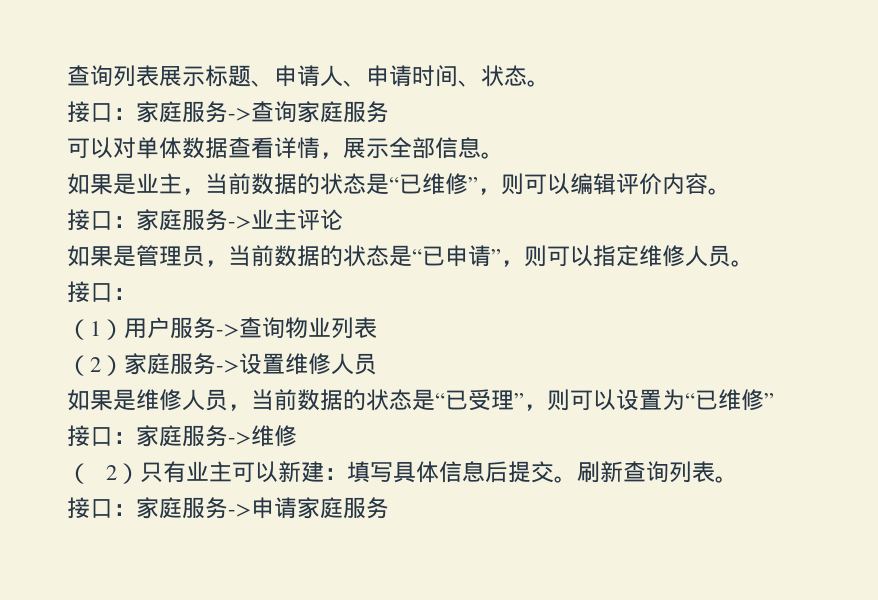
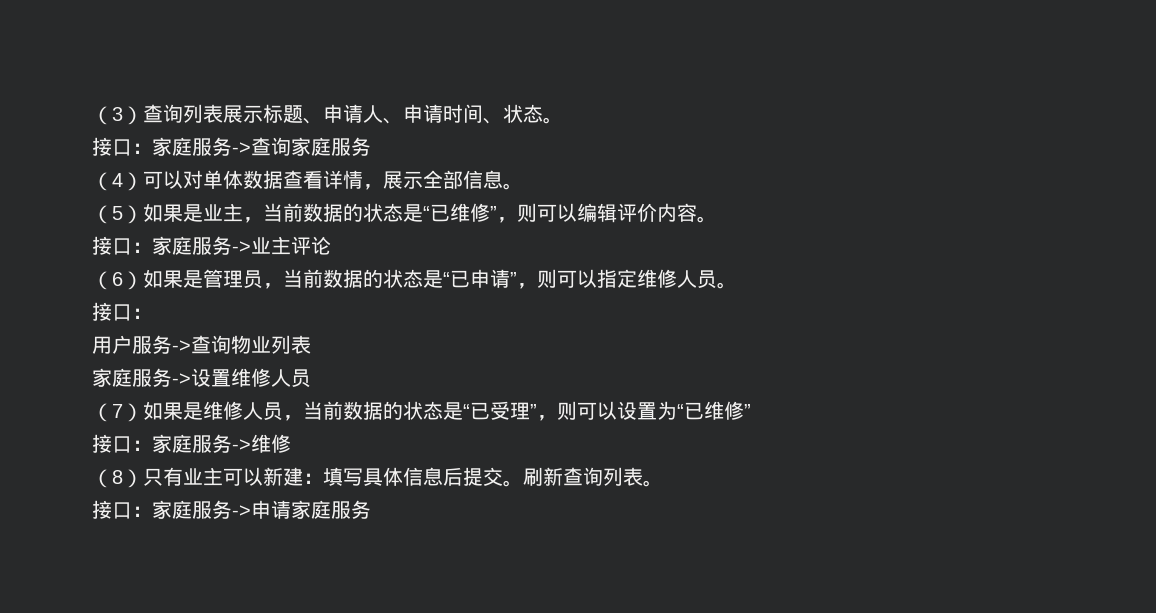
- 查询列表展示标题、申请人、申请时间、状态。
+ （3）查询列表展示标题、申请人、申请时间、状态。
- 可以对单体数据查看详情，展示全部信息。
+ （4）可以对单体数据查看详情，展示全部信息。
- 如果是业主，当前数据的状态是“已维修”，则可以编辑评价内容。
+ （5）如果是业主，当前数据的状态是“已维修”，则可以编辑评价内容。
- 如果是管理员，当前数据的状态是“已申请”，则可以指定维修人员。
+ （6）如果是管理员，当前数据的状态是“已申请”，则可以指定维修人员。
- （1）用户服务->查询物业列表
+ 用户服务->查询物业列表
- （2）家庭服务->设置维修人员
+ 家庭服务->设置维修人员
- 如果是维修人员，当前数据的状态是“已受理”，则可以设置为“已维修”
+ （7）如果是维修人员，当前数据的状态是“已受理”，则可以设置为“已维修”
- （2）只有业主可以新建：填写具体信息后提交。
+ （8）只有业主可以新建：填写具体信息后提交。

